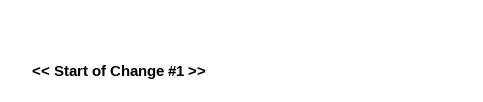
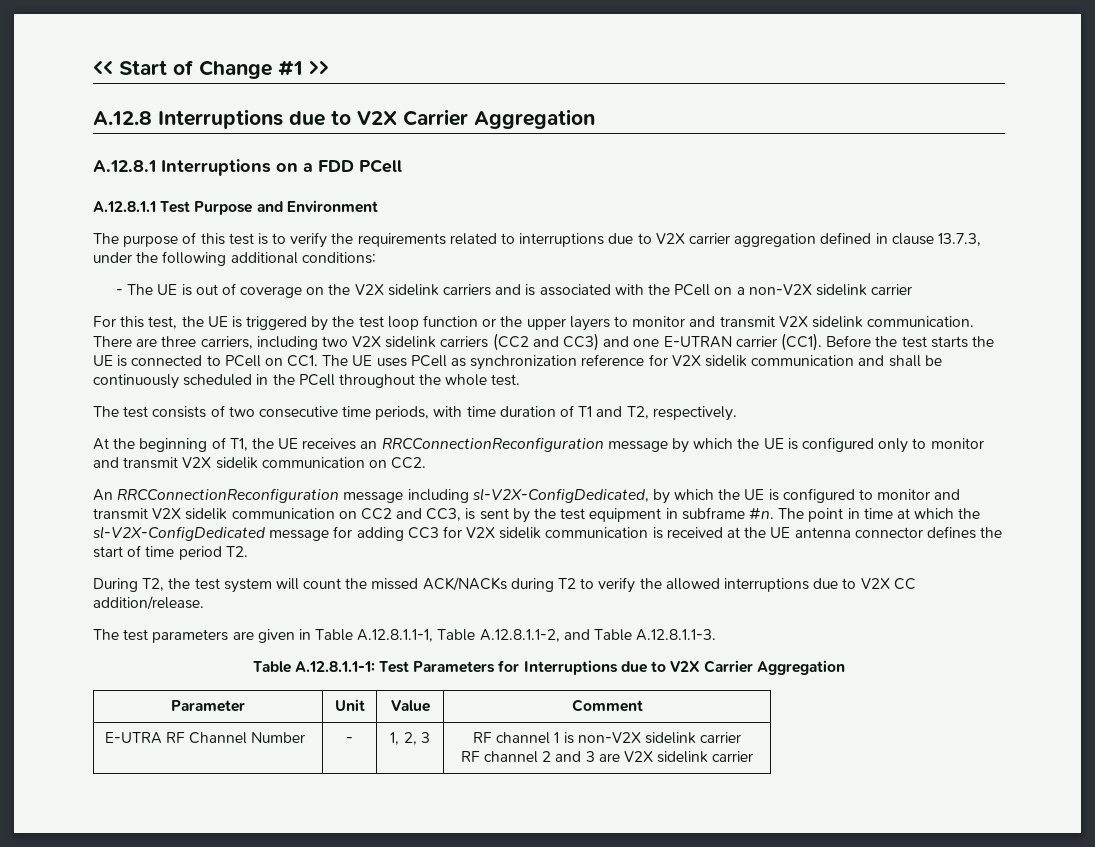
+ A.12.8 Interruptions due to V2X Carrier Aggregation
+ A.12.8.1 Interruptions on a FDD PCell
+ A.12.8.1.1 Test Purpose and Environment
+ The purpose of this test is to verify the requirements related to interruptions due to V2X carrier aggregation defined in clause 13.7.3, under the following additional conditions:
+ - The UE is out of coverage on the V2X sidelink carriers and is associated with the PCell on a non-V2X sidelink carrier
+ For this test, the UE is triggered by the test loop function or the upper layers to monitor and transmit V2X sidelink communication. There are three carriers, including two V2X sidelink carriers (CC2 and CC3) and one E-UTRAN carrier (CC1). Before the test starts the UE is connected to PCell on CC1. The UE uses PCell as synchronization reference for V2X sidelik communication and shall be continuously scheduled in the PCell throughout the whole test.
+ The test consists of two consecutive time periods, with time duration of T1 and T2, respectively.
+ At the beginning of T1, the UE receives an RRCConnectionReconfiguration message by which the UE is configured only to monitor and transmit V2X sidelik communication on CC2.
+ An RRCConnectionReconfiguration message including sl-V2X-ConfigDedicated, by which the UE is configured to monitor and transmit V2X sidelik communication on CC2 and CC3, is sent by the test equipment in subframe #n. The point in time at which the sl-V2X-ConfigDedicated message for adding CC3 for V2X sidelik communication is received at the UE antenna connector defines the start of time period T2.
+ During T2, the test system will count the missed ACK/NACKs during T2 to verify the allowed interruptions due to V2X CC addition/release.
+ The test parameters are given in Table A.12.8.1.1-1, Table A.12.8.1.1-2, and Table A.12.8.1.1-3.
+ Table A.12.8.1.1-1: Test Parameters for Interruptions due to V2X Carrier Aggregation
+ Parameter | Unit | Value | Comment
+ E-UTRA RF Channel Number | - | 1, 2, 3 | RF channel 1 is non-V2X sidelink carrier
+ RF channel 2 and 3 are V2X sidelink carrier

